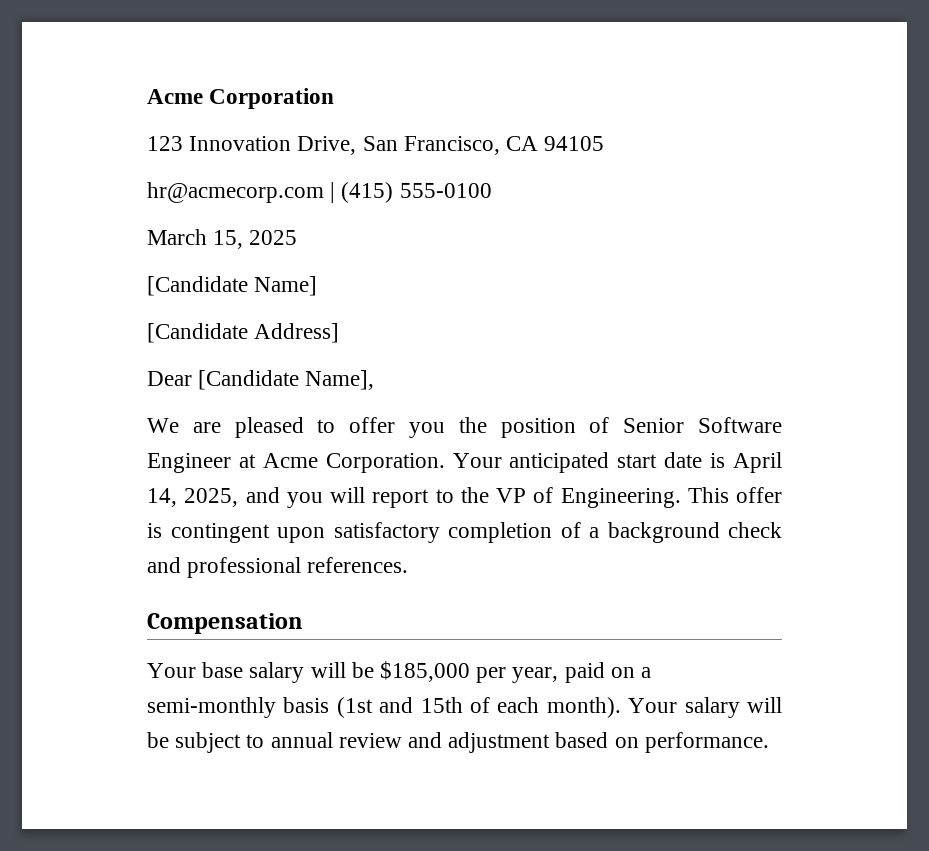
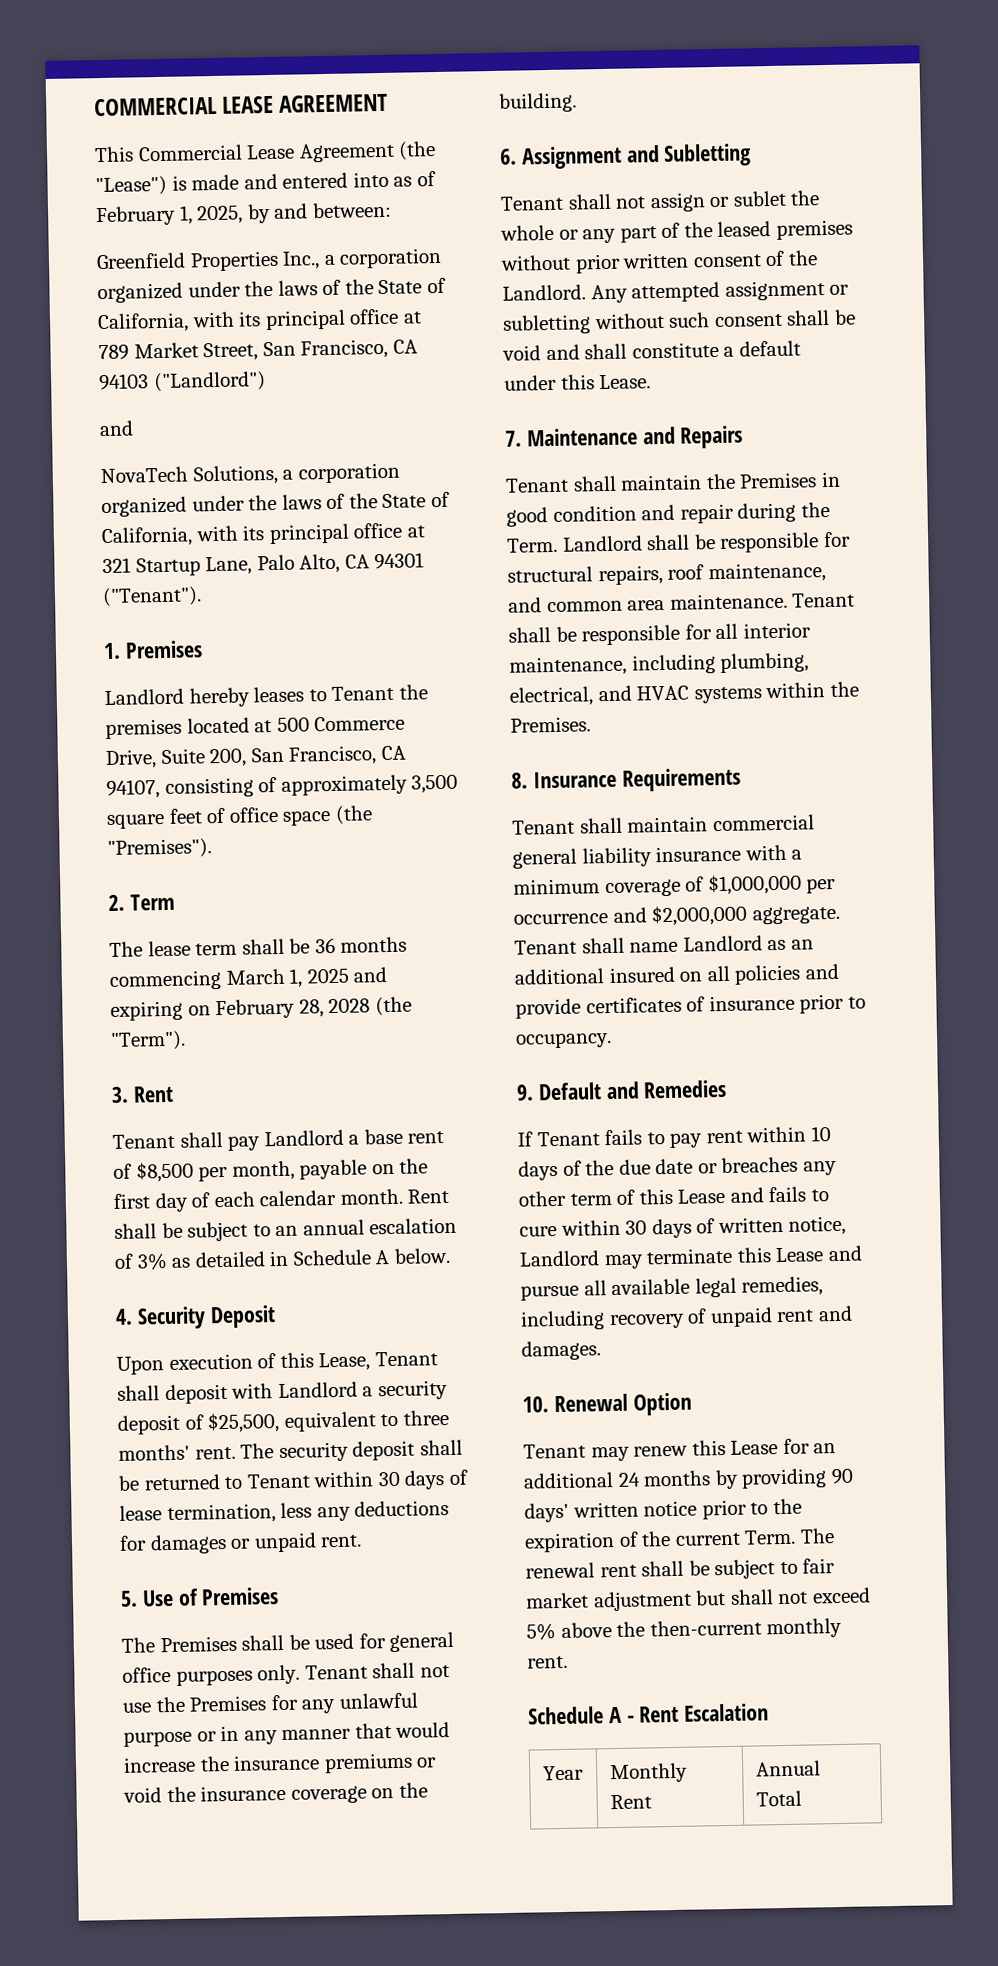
- Acme Corporation
- 123 Innovation Drive, San Francisco, CA 94105
- hr@acmecorp.com | (415) 555-0100
- March 15, 2025
- [Candidate Name]
- [Candidate Address]
- Dear [Candidate Name],
- We are pleased to offer you the position of Senior Software Engineer at Acme Corporation. Your anticipated start date is April 14, 2025, and you will report to the VP of Engineering. This offer is contingent upon satisfactory completion of a background check and professional references.
- Compensation
- Your base salary will be $185,000 per year, paid on a semi-monthly basis (1st and 15th of each month). Your salary will be subject to annual review and adjustment based on performance.
+ COMMERCIAL LEASE AGREEMENT
+ This Commercial Lease Agreement (the "Lease") is made and entered into as of February 1, 2025, by and between:
+ Greenfield Properties Inc., a corporation organized under the laws of the State of California, with its principal office at 789 Market Street, San Francisco, CA 94103 ("Landlord")
+ and
+ NovaTech Solutions, a corporation organized under the laws of the State of California, with its principal office at 321 Startup Lane, Palo Alto, CA 94301 ("Tenant").
+ 1. Premises
+ Landlord hereby leases to Tenant the premises located at 500 Commerce Drive, Suite 200, San Francisco, CA 94107, consisting of approximately 3,500 square feet of office space (the "Premises").
+ 2. Term
+ The lease term shall be 36 months commencing March 1, 2025 and expiring on February 28, 2028 (the "Term").
+ 3. Rent
+ Tenant shall pay Landlord a base rent of $8,500 per month, payable on the first day of each calendar month. Rent shall be subject to an annual escalation of 3% as detailed in Schedule A below.
+ 4. Security Deposit
+ Upon execution of this Lease, Tenant shall deposit with Landlord a security deposit of $25,500, equivalent to three months' rent. The security deposit shall be returned to Tenant within 30 days of lease termination, less any deductions for damages or unpaid rent.
+ 5. Use of Premises
+ The Premises shall be used for general office purposes only. Tenant shall not use the Premises for any unlawful purpose or in any manner that would increase the insurance premiums or void the insurance coverage on the building.
+ 6. Assignment and Subletting
+ Tenant shall not assign or sublet the whole or any part of the leased premises without prior written consent of the Landlord. Any attempted assignment or subletting without such consent shall be void and shall constitute a default under this Lease.
+ 7. Maintenance and Repairs
+ Tenant shall maintain the Premises in good condition and repair during the Term. Landlord shall be responsible for structural repairs, roof maintenance, and common area maintenance. Tenant shall be responsible for all interior maintenance, including plumbing, electrical, and HVAC systems within the Premises.
+ 8. Insurance Requirements
+ Tenant shall maintain commercial general liability insurance with a minimum coverage of $1,000,000 per occurrence and $2,000,000 aggregate. Tenant shall name Landlord as an additional insured on all policies and provide certificates of insurance prior to occupancy.
+ 9. Default and Remedies
+ If Tenant fails to pay rent within 10 days of the due date or breaches any other term of this Lease and fails to cure within 30 days of written notice, Landlord may terminate this Lease and pursue all available legal remedies, including recovery of unpaid rent and damages.
+ 10. Renewal Option
+ Tenant may renew this Lease for an additional 24 months by providing 90 days' written notice prior to the expiration of the current Term. The renewal rent shall be subject to fair market adjustment but shall not exceed 5% above the then-current monthly rent.
+ Schedule A - Rent Escalation
+ Year | Monthly Rent | Annual Total

